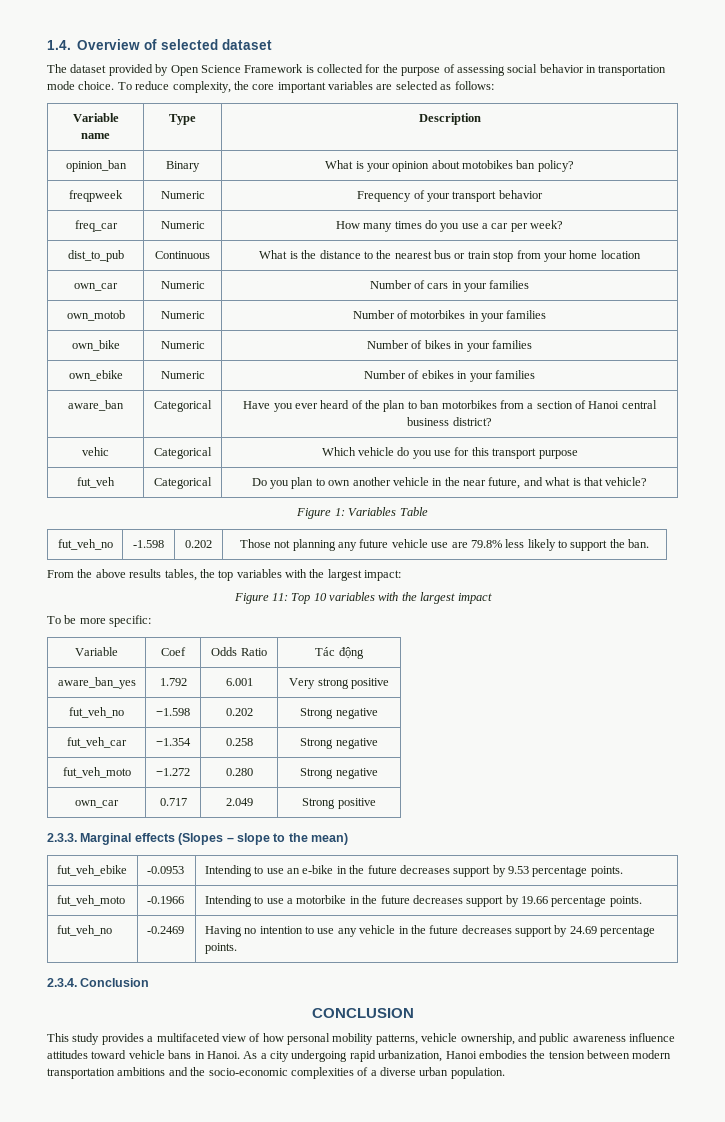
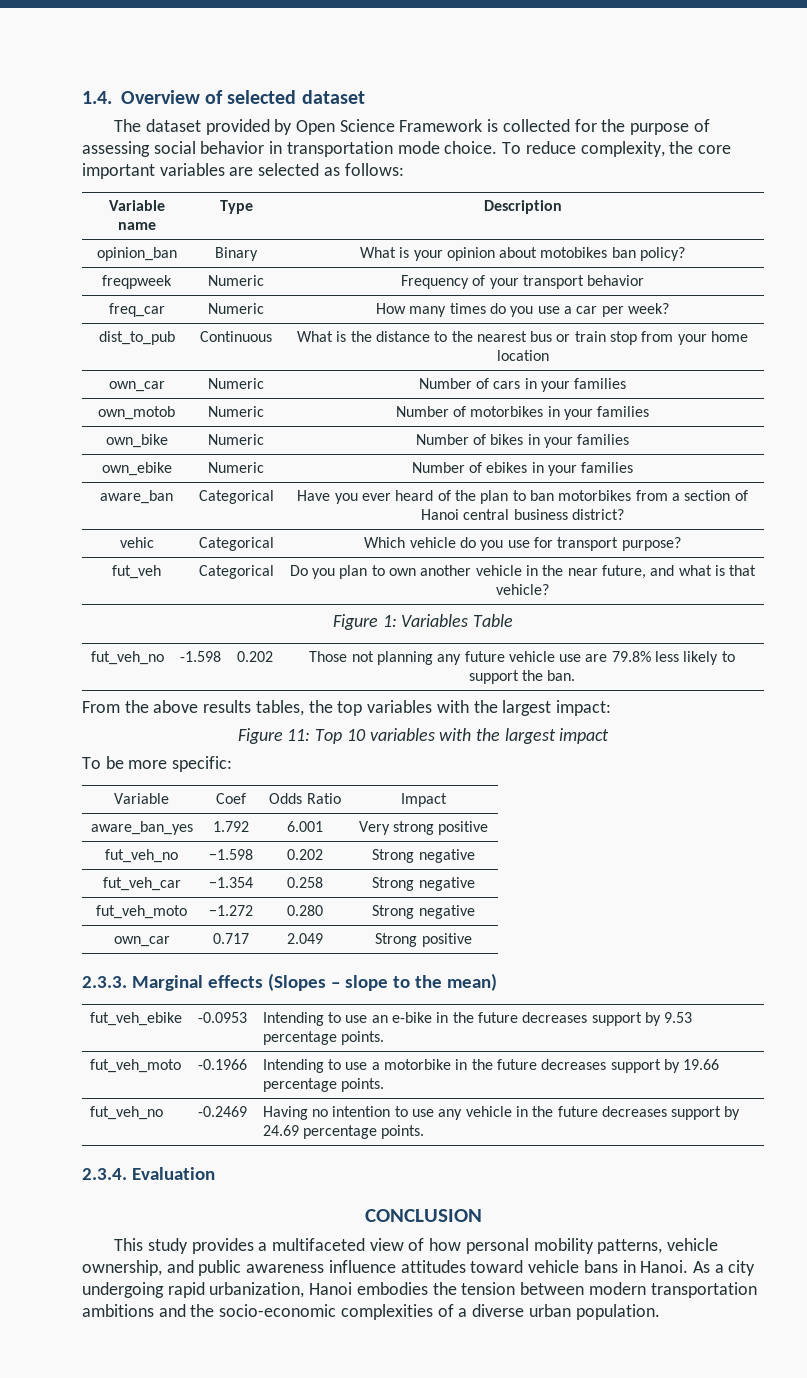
- vehic | Categorical | Which vehicle do you use for this transport purpose
+ vehic | Categorical | Which vehicle do you use for transport purpose?
- Variable | Coef | Odds Ratio | Tác động
+ Variable | Coef | Odds Ratio | Impact
- 2.3.4. Conclusion
+ 2.3.4. Evaluation

